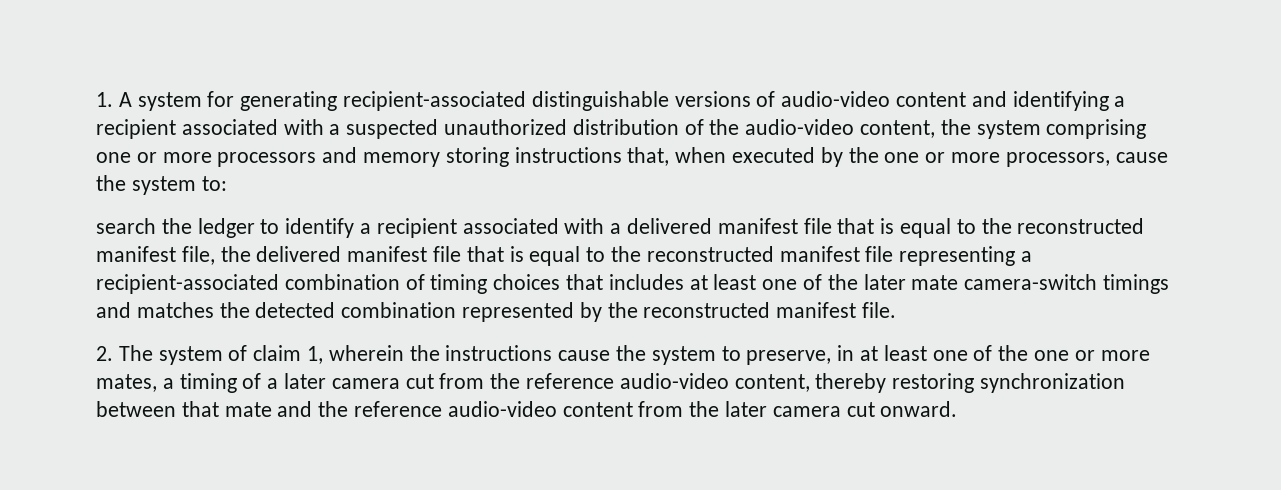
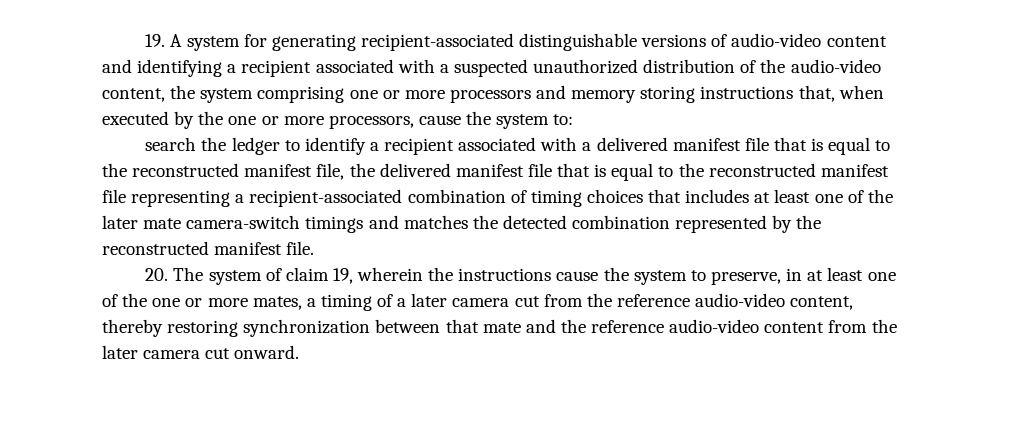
- 1. A system for generating recipient-associated distinguishable versions of audio-video content and identifying a recipient associated with a suspected unauthorized distribution of the audio-video content, the system comprising one or more processors and memory storing instructions that, when executed by the one or more processors, cause the system to:
+ 19. A system for generating recipient-associated distinguishable versions of audio-video content and identifying a recipient associated with a suspected unauthorized distribution of the audio-video content, the system comprising one or more processors and memory storing instructions that, when executed by the one or more processors, cause the system to:
- 2. The system of claim 1, wherein the instructions cause the system to preserve, in at least one of the one or more mates, a timing of a later camera cut from the reference audio-video content, thereby restoring synchronization between that mate and the reference audio-video content from the later camera cut onward.
+ 20. The system of claim 19, wherein the instructions cause the system to preserve, in at least one of the one or more mates, a timing of a later camera cut from the reference audio-video content, thereby restoring synchronization between that mate and the reference audio-video content from the later camera cut onward.

